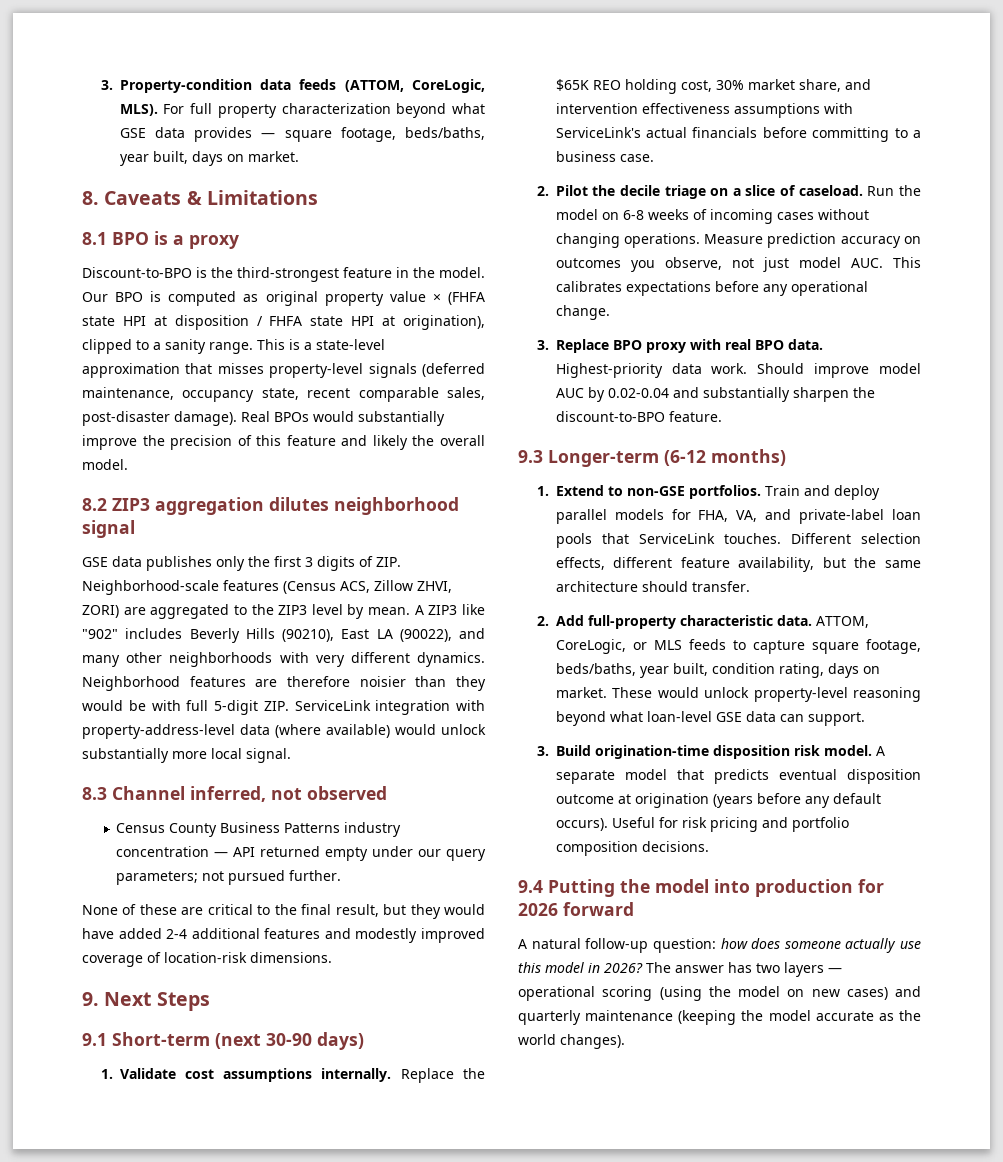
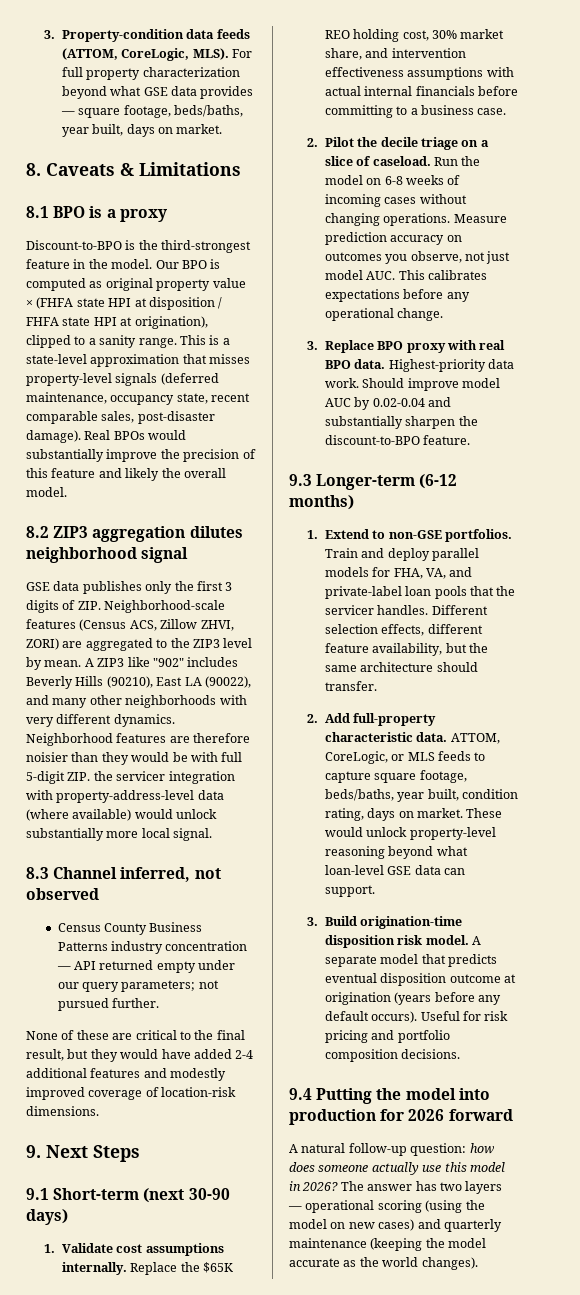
- Neighborhood features are therefore noisier than they would be with full 5-digit ZIP. ServiceLink integration with property-address-level data (where available) would unlock substantially more local signal.
+ Neighborhood features are therefore noisier than they would be with full 5-digit ZIP. the servicer integration with property-address-level data (where available) would unlock substantially more local signal.
- Replace the $65K REO holding cost, 30% market share, and intervention effectiveness assumptions with ServiceLink's actual financials before committing to a business case.
+ Replace the $65K REO holding cost, 30% market share, and intervention effectiveness assumptions with actual internal financials before committing to a business case.
- Train and deploy parallel models for FHA, VA, and private-label loan pools that ServiceLink touches.
+ Train and deploy parallel models for FHA, VA, and private-label loan pools that the servicer handles.

